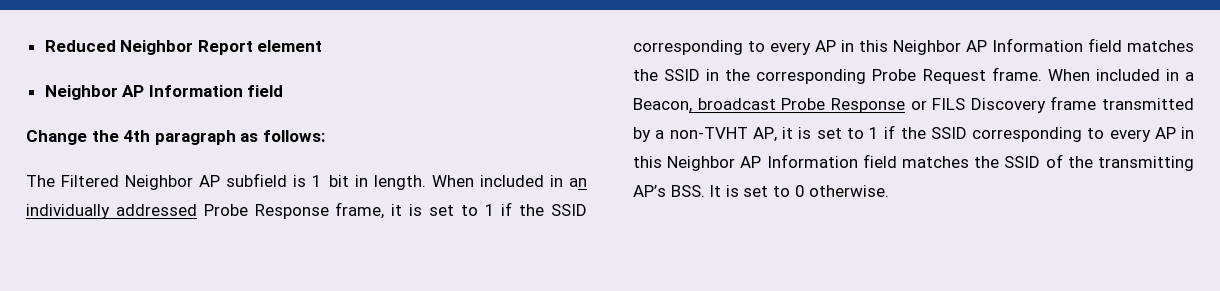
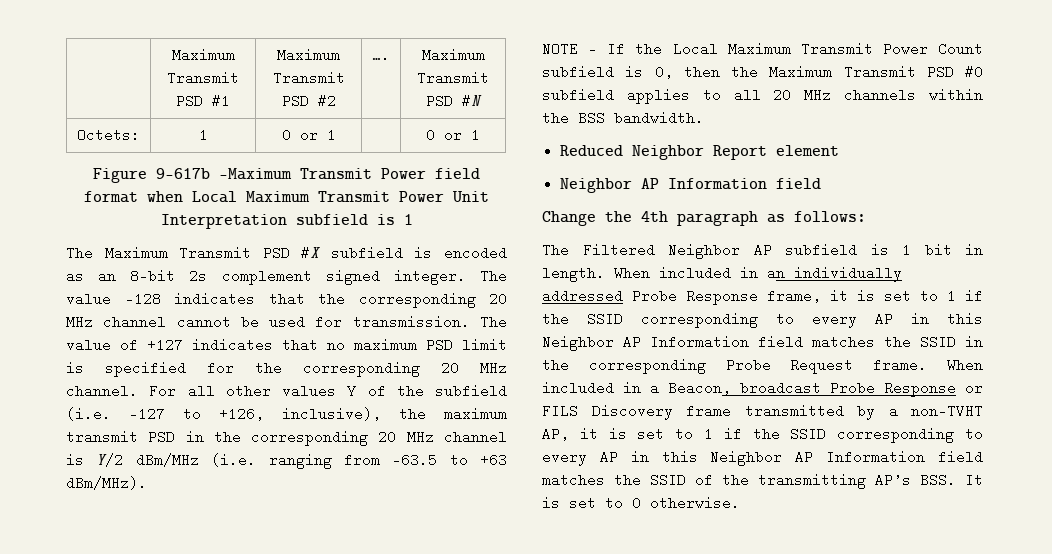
+ | Maximum Transmit PSD #1 | Maximum Transmit PSD #2 | …. | Maximum Transmit PSD #N
+ Octets: | 1 | 0 or 1 | | 0 or 1
+ Figure 9-617b –Maximum Transmit Power field format when Local Maximum Transmit Power Unit Interpretation subfield is 1
+ The Maximum Transmit PSD #X subfield is encoded as an 8-bit 2s complement signed integer. The value -128 indicates that the corresponding 20 MHz channel cannot be used for transmission. The value of +127 indicates that no maximum PSD limit is specified for the corresponding 20 MHz channel. For all other values Y of the subfield (i.e. -127 to +126, inclusive), the maximum transmit PSD in the corresponding 20 MHz channel is Y/2 dBm/MHz (i.e. ranging from -63.5 to +63 dBm/MHz).
+ NOTE – If the Local Maximum Transmit Power Count subfield is 0, then the Maximum Transmit PSD #0 subfield applies to all 20 MHz channels within the BSS bandwidth.

